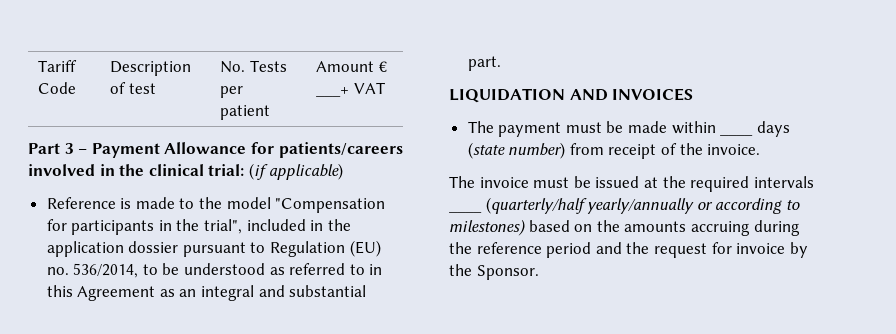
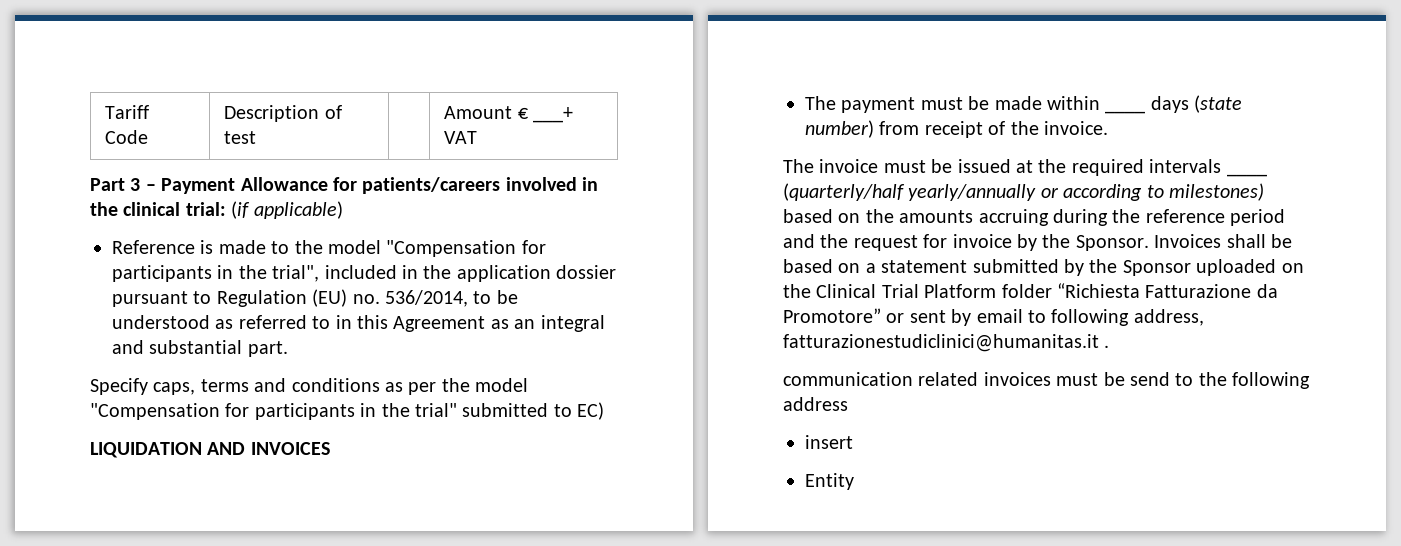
- Tariff Code | Description of test | No. Tests per patient | Amount € ___+ VAT
+ Tariff Code | Description of test | | Amount € ___+ VAT
+ Specify caps, terms and conditions as per the model "Compensation for participants in the trial" submitted to EC)
+ Invoices shall be based on a statement submitted by the Sponsor uploaded on the Clinical Trial Platform folder “Richiesta Fatturazione da Promotore” or sent by email to following address, fatturazionestudiclinici@humanitas.it .
+ communication related invoices must be send to the following address
+ insert
+ Entity

